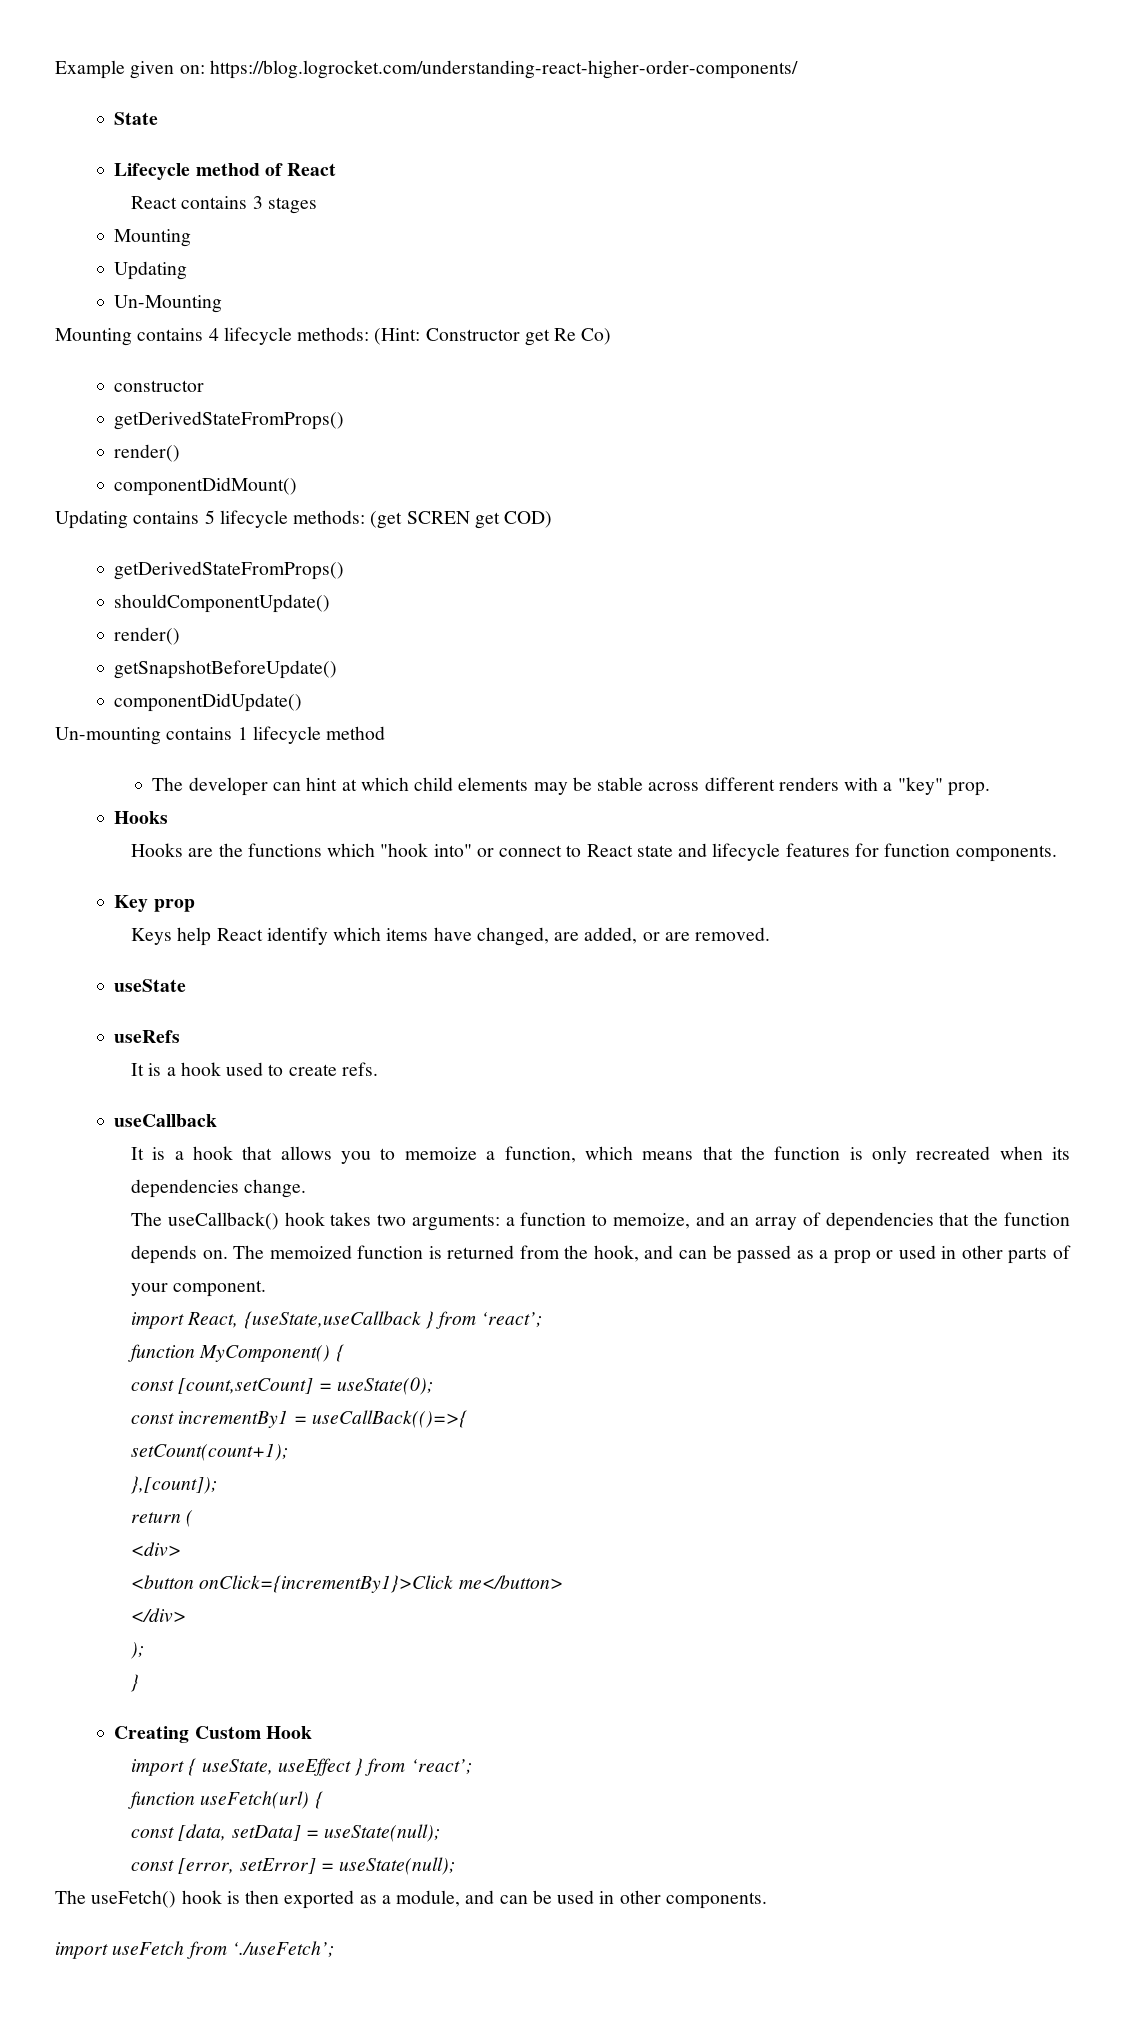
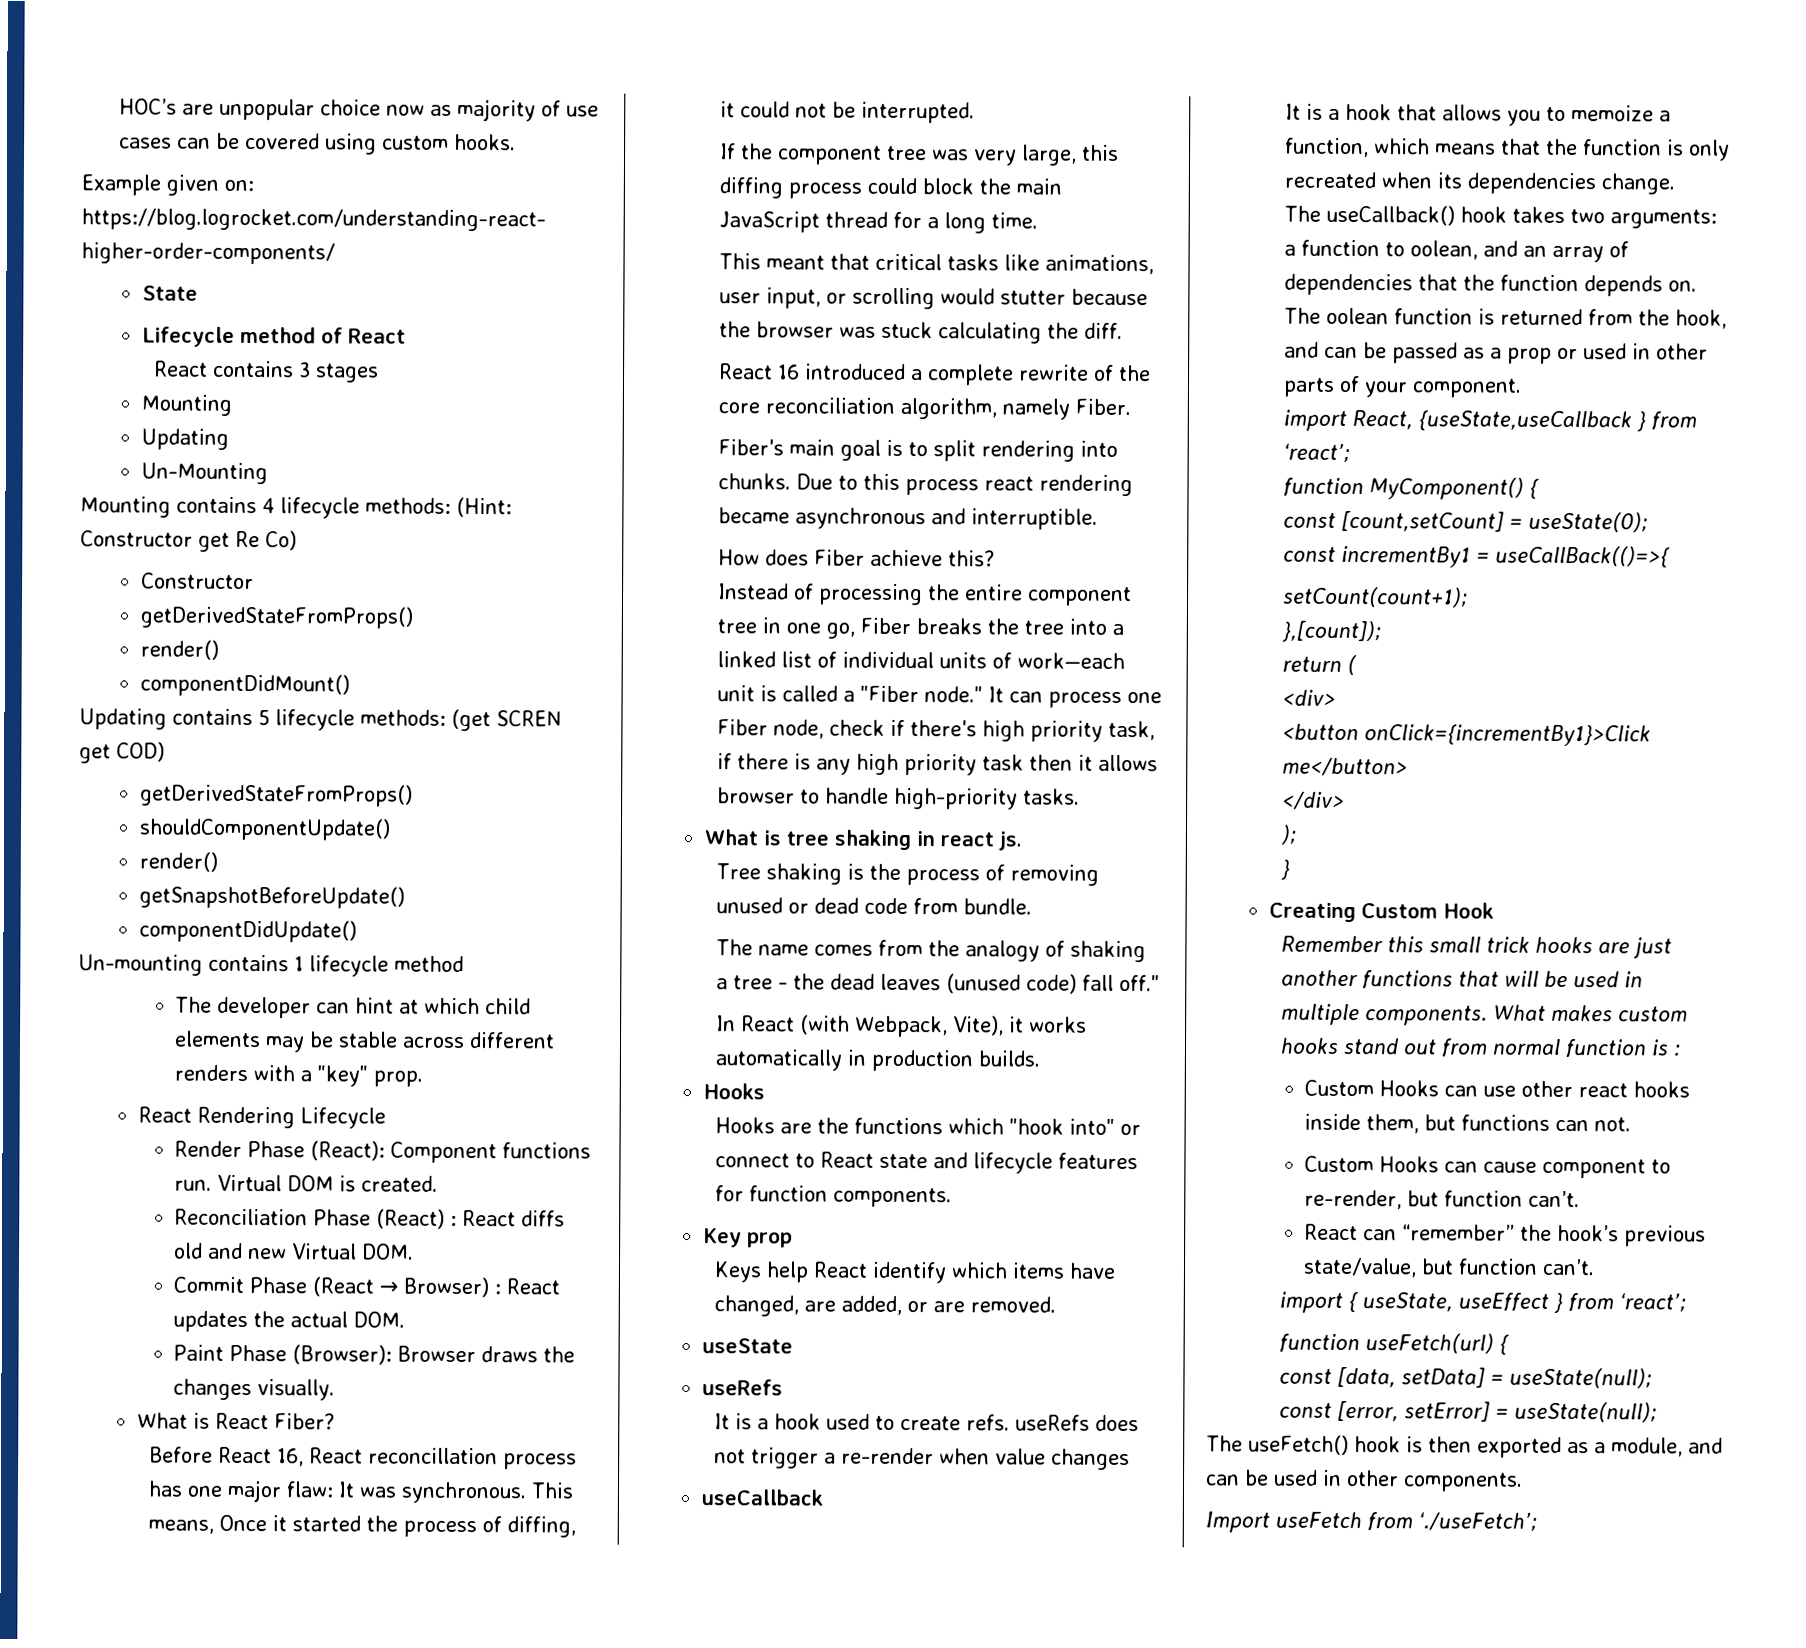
+ HOC’s are unpopular choice now as majority of use cases can be covered using custom hooks.
  Mounting contains 4 lifecycle methods: (Hint: Constructor get Re Co)
- constructor
+ Constructor
+ React Rendering Lifecycle
+ Render Phase (React): Component functions run. Virtual DOM is created.
+ Reconciliation Phase (React) : React diffs old and new Virtual DOM.
+ Commit Phase (React → Browser) : React updates the actual DOM.
+ Paint Phase (Browser): Browser draws the changes visually.
+ What is React Fiber?
+ Before React 16, React reconcillation process has one major flaw: It was synchronous. This means, Once it started the process of diffing, it could not be interrupted.
+ If the component tree was very large, this diffing process could block the main JavaScript thread for a long time.
+ This meant that critical tasks like animations, user input, or scrolling would stutter because the browser was stuck calculating the diff.
+ React 16 introduced a complete rewrite of the core reconciliation algorithm, namely Fiber.
+ Fiber's main goal is to split rendering into chunks. Due to this process react rendering became asynchronous and interruptible.
+ How does Fiber achieve this?
+ Instead of processing the entire component tree in one go, Fiber breaks the tree into a linked list of individual units of work—each unit is called a "Fiber node." It can process one Fiber node, check if there's high priority task, if there is any high priority task then it allows browser to handle high-priority tasks.
+ What is tree shaking in react js.
+ Tree shaking is the process of removing unused or dead code from bundle.
+ The name comes from the analogy of shaking a tree - the dead leaves (unused code) fall off."
+ In React (with Webpack, Vite), it works automatically in production builds.
- It is a hook used to create refs.
+ It is a hook used to create refs. useRefs does not trigger a re-render when value changes
- The useCallback() hook takes two arguments: a function to memoize, and an array of dependencies that the function depends on.
+ The useCallback() hook takes two arguments: a function to oolean, and an array of dependencies that the function depends on.
- The memoized function is returned from the hook, and can be passed as a prop or used in other parts of your component.
+ The oolean function is returned from the hook, and can be passed as a prop or used in other parts of your component.
+ Remember this small trick hooks are just another functions that will be used in multiple components. What makes custom hooks stand out from normal function is :
+ Custom Hooks can use other react hooks inside them, but functions can not.
+ Custom Hooks can cause component to re-render, but function can’t.
+ React can “remember” the hook’s previous state/value, but function can’t.
- import useFetch from ‘./useFetch’;
+ Import useFetch from ‘./useFetch’;

